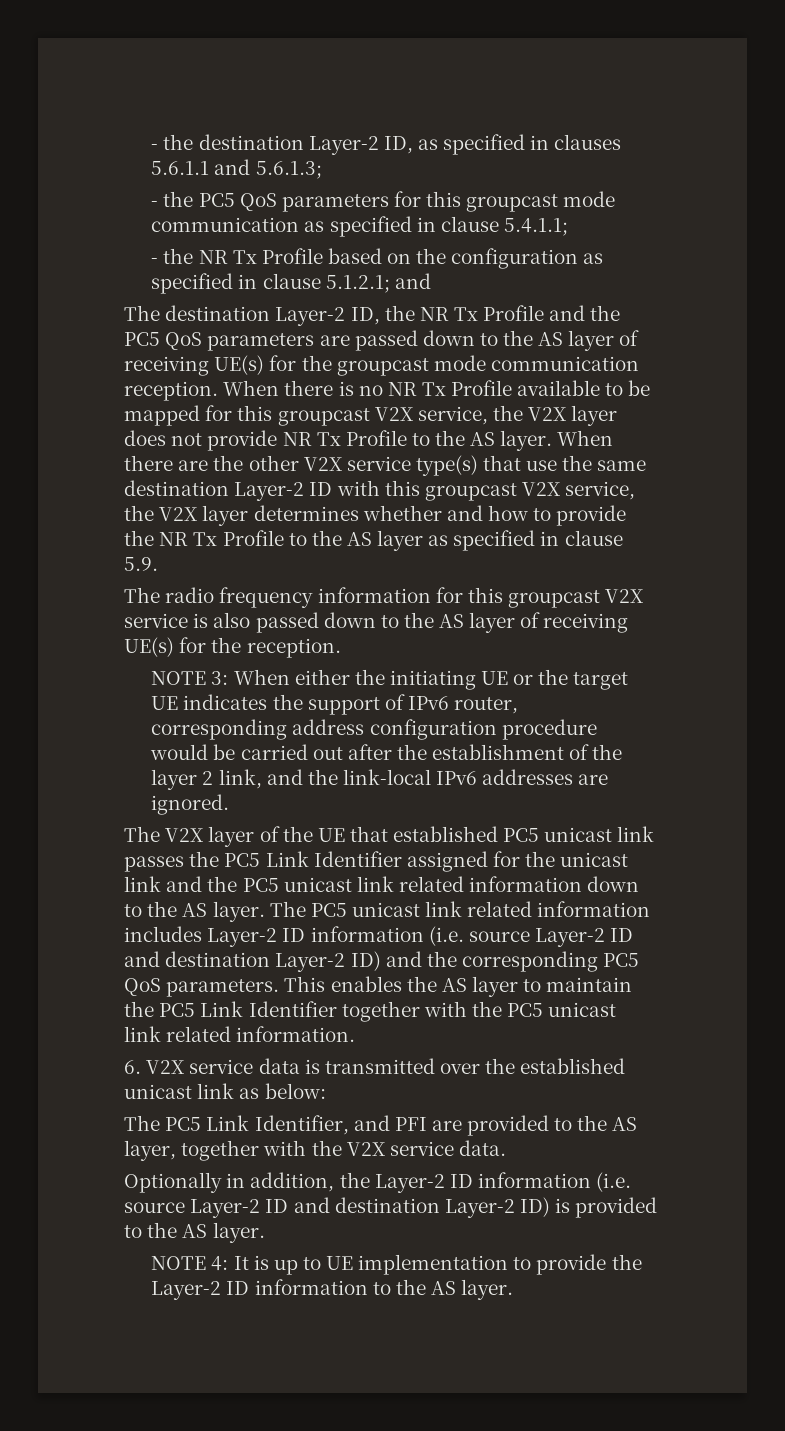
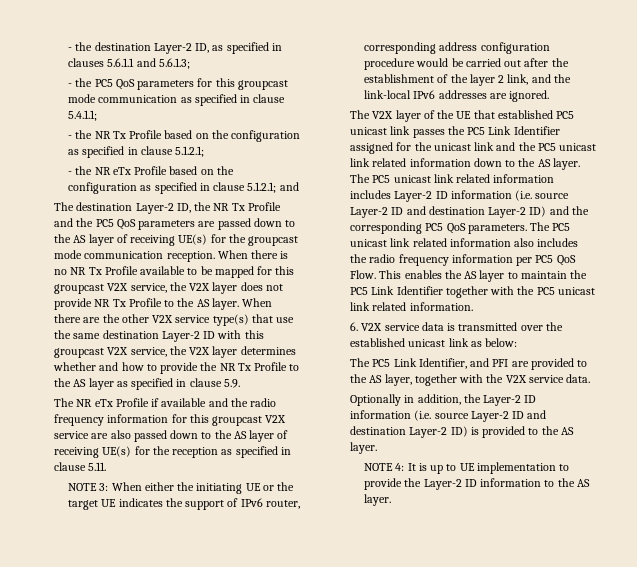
- - the NR Tx Profile based on the configuration as specified in clause 5.1.2.1; and
+ - the NR Tx Profile based on the configuration as specified in clause 5.1.2.1;
+ - the NR eTx Profile based on the configuration as specified in clause 5.1.2.1; and
- The radio frequency information for this groupcast V2X service is also passed down to the AS layer of receiving UE(s) for the reception.
+ The NR eTx Profile if available and the radio frequency information for this groupcast V2X service are also passed down to the AS layer of receiving UE(s) for the reception as specified in clause 5.11.
+ The PC5 unicast link related information also includes the radio frequency information per PC5 QoS Flow.

